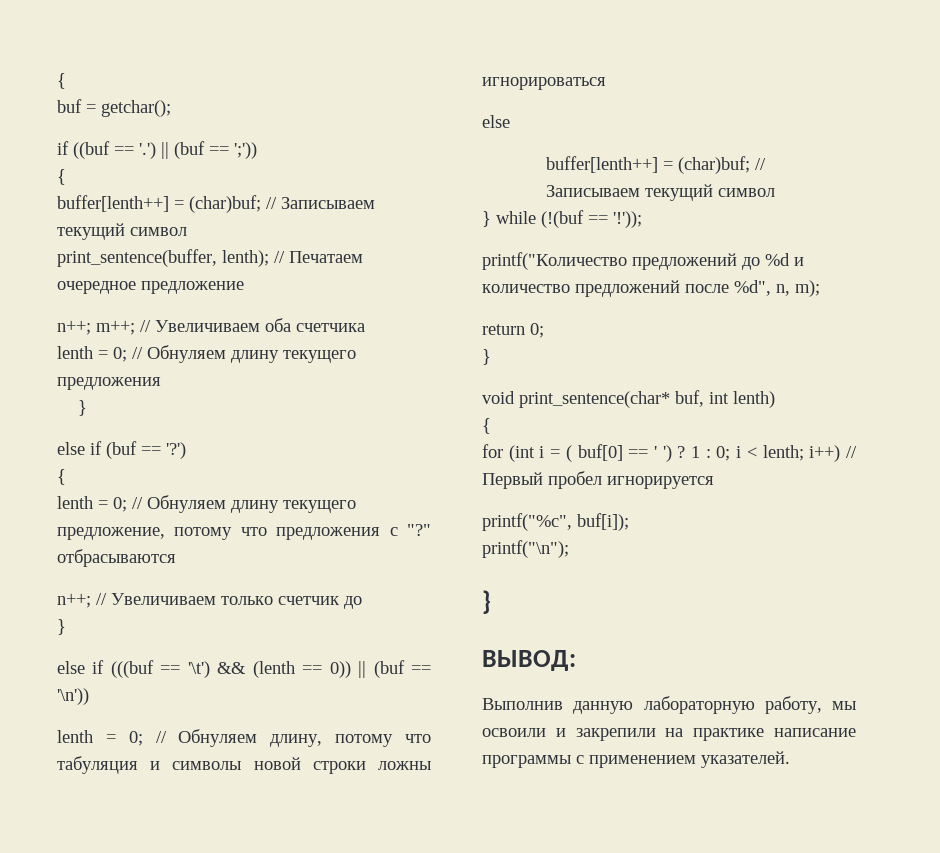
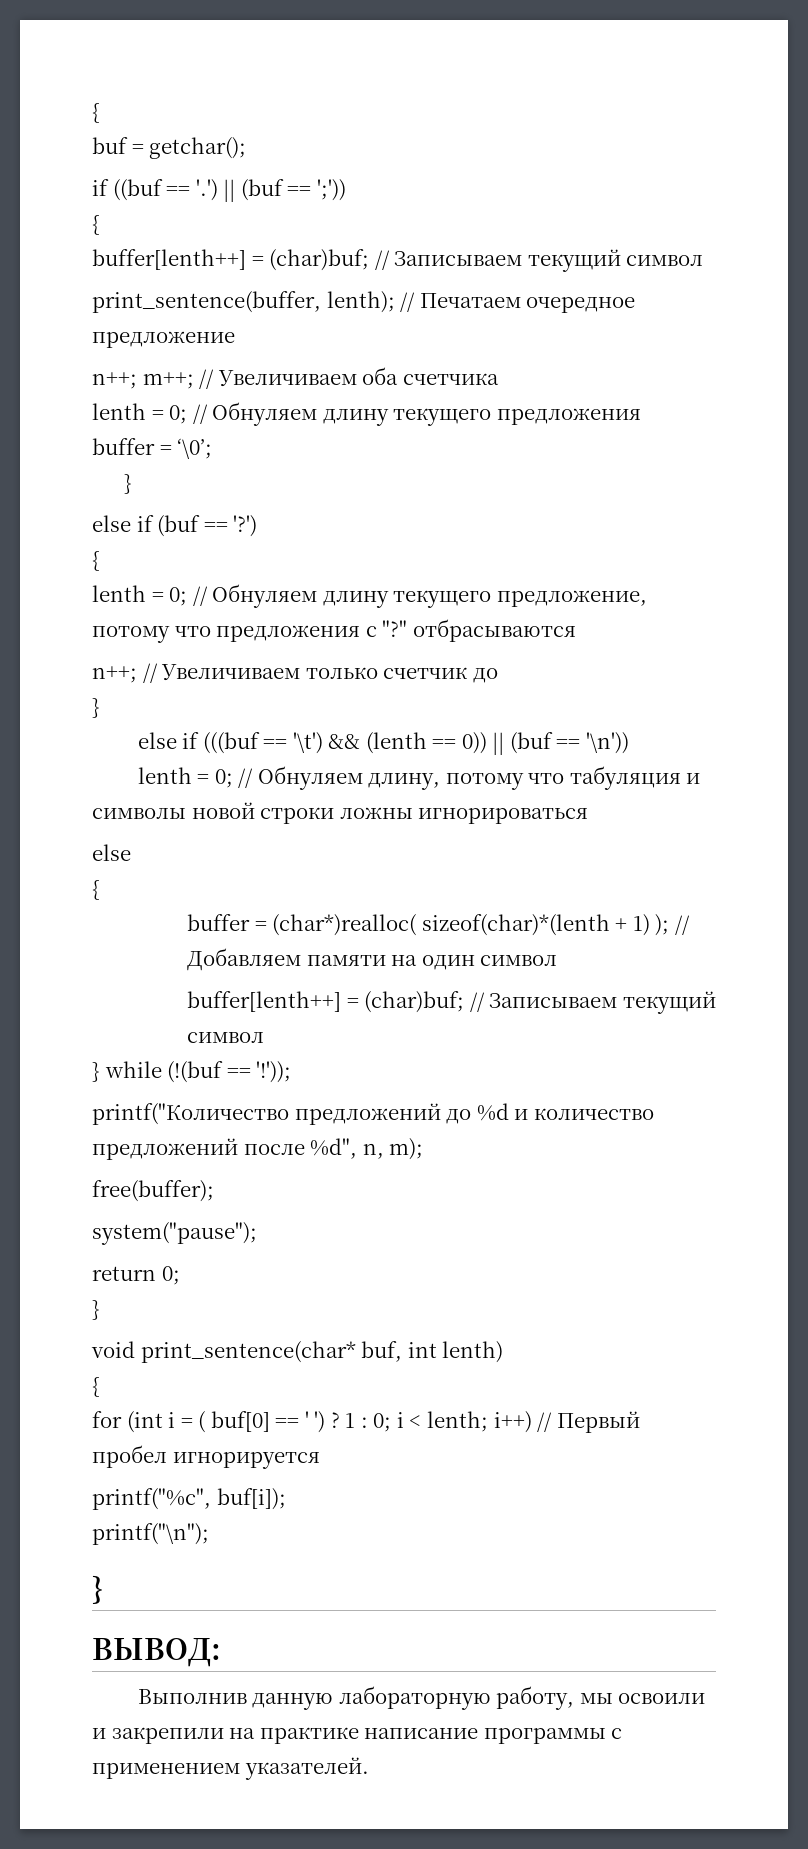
+ buffer = ‘\0’;
  lenth = 0; // Обнуляем длину, потому что табуляция и символы новой строки ложны игнорироваться
  else
+ {
+ buffer = (char*)realloc( sizeof(char)*(lenth + 1) ); // Добавляем памяти на один символ
+ free(buffer);
+ system("pause");

